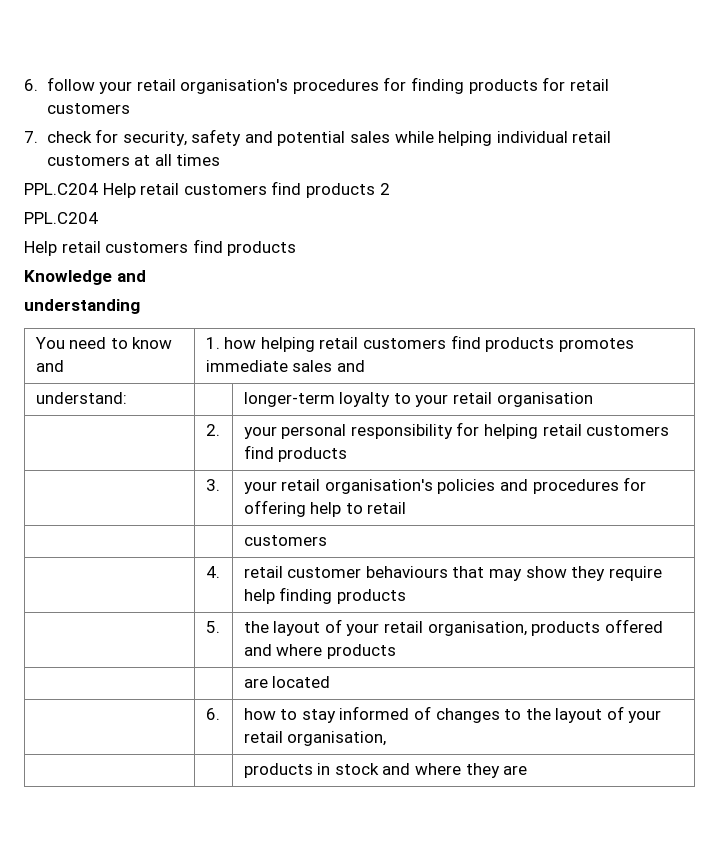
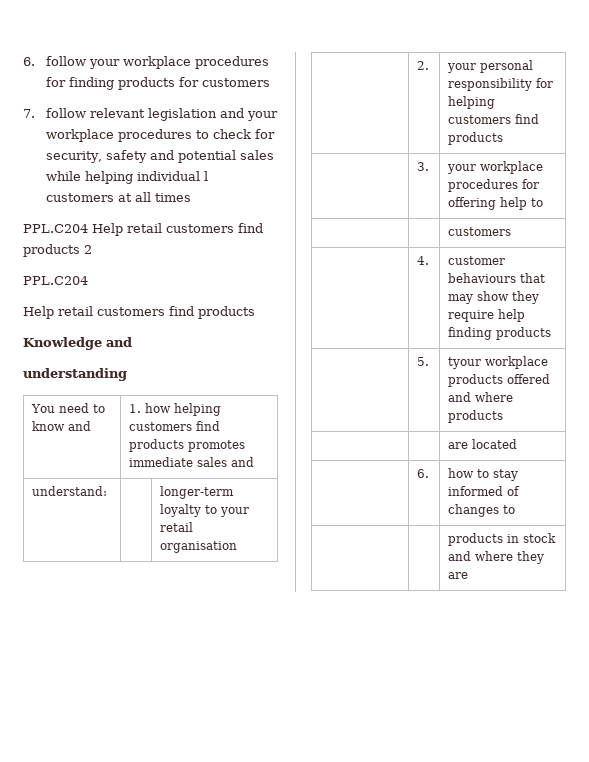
- 6. follow your retail organisation's procedures for finding products for retail customers
+ 6. follow your workplace procedures for finding products for customers
- 7. check for security, safety and potential sales while helping individual retail customers at all times
+ 7. follow relevant legislation and your workplace procedures to check for security, safety and potential sales while helping individual l customers at all times
- You need to know and | 1. how helping retail customers find products promotes immediate sales and
+ You need to know and | 1. how helping customers find products promotes immediate sales and
- | 2. | your personal responsibility for helping retail customers find products
+ | 2. | your personal responsibility for helping customers find products
- | 3. | your retail organisation's policies and procedures for offering help to retail
+ | 3. | your workplace procedures for offering help to
- | 4. | retail customer behaviours that may show they require help finding products
+ | 4. | customer behaviours that may show they require help finding products
- | 5. | the layout of your retail organisation, products offered and where products
+ | 5. | tyour workplace products offered and where products
- | 6. | how to stay informed of changes to the layout of your retail organisation,
+ | 6. | how to stay informed of changes to

